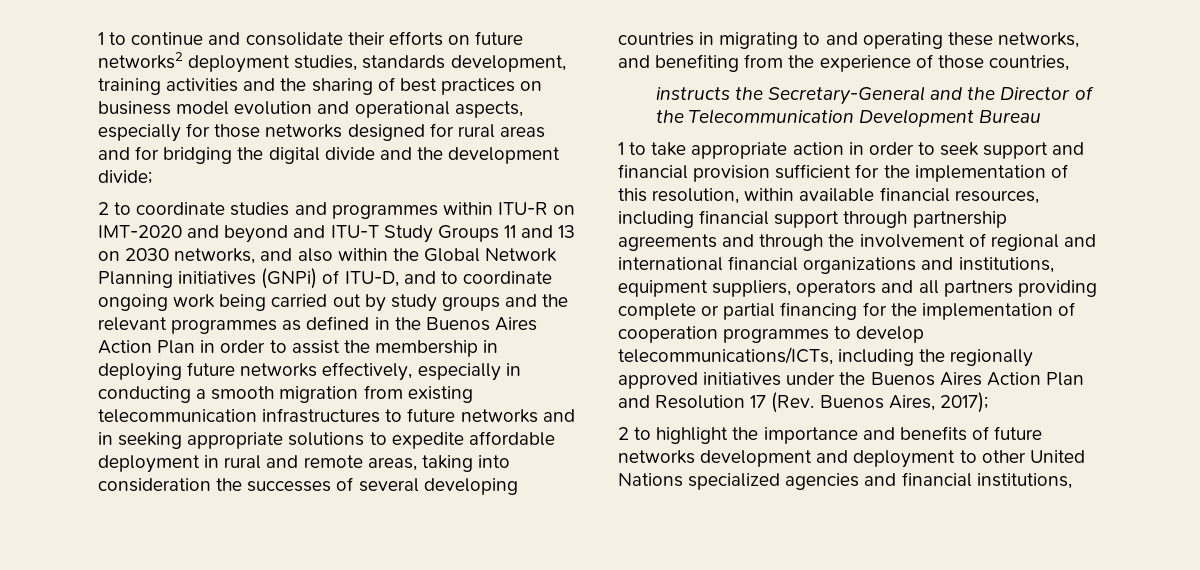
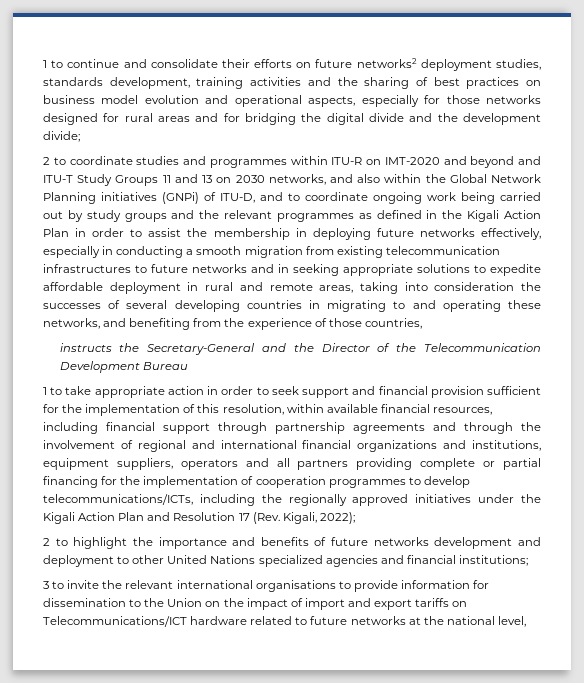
- 2 to coordinate studies and programmes within ITU-R on IMT-2020 and beyond and ITU-T Study Groups 11 and 13 on 2030 networks, and also within the Global Network Planning initiatives (GNPi) of ITU-D, and to coordinate ongoing work being carried out by study groups and the relevant programmes as defined in the Buenos Aires Action Plan in order to assist the membership in deploying future networks effectively, especially in conducting a smooth migration from existing telecommunication infrastructures to future networks and in seeking appropriate solutions to expedite affordable deployment in rural and remote areas, taking into consideration the successes of several developing countries in migrating to and operating these networks, and benefiting from the experience of those countries,
+ 2 to coordinate studies and programmes within ITU-R on IMT-2020 and beyond and ITU-T Study Groups 11 and 13 on 2030 networks, and also within the Global Network Planning initiatives (GNPi) of ITU-D, and to coordinate ongoing work being carried out by study groups and the relevant programmes as defined in the Kigali Action Plan in order to assist the membership in deploying future networks effectively, especially in conducting a smooth migration from existing telecommunication infrastructures to future networks and in seeking appropriate solutions to expedite affordable deployment in rural and remote areas, taking into consideration the successes of several developing countries in migrating to and operating these networks, and benefiting from the experience of those countries,
- 1 to take appropriate action in order to seek support and financial provision sufficient for the implementation of this resolution, within available financial resources, including financial support through partnership agreements and through the involvement of regional and international financial organizations and institutions, equipment suppliers, operators and all partners providing complete or partial financing for the implementation of cooperation programmes to develop telecommunications/ICTs, including the regionally approved initiatives under the Buenos Aires Action Plan and Resolution 17 (Rev. Buenos Aires, 2017);
+ 1 to take appropriate action in order to seek support and financial provision sufficient for the implementation of this resolution, within available financial resources, including financial support through partnership agreements and through the involvement of regional and international financial organizations and institutions, equipment suppliers, operators and all partners providing complete or partial financing for the implementation of cooperation programmes to develop telecommunications/ICTs, including the regionally approved initiatives under the Kigali Action Plan and Resolution 17 (Rev. Kigali, 2022);
- 2 to highlight the importance and benefits of future networks development and deployment to other United Nations specialized agencies and financial institutions,
+ 2 to highlight the importance and benefits of future networks development and deployment to other United Nations specialized agencies and financial institutions;
+ 3 to invite the relevant international organisations to provide information for dissemination to the Union on the impact of import and export tariffs on Telecommunications/ICT hardware related to future networks at the national level,

